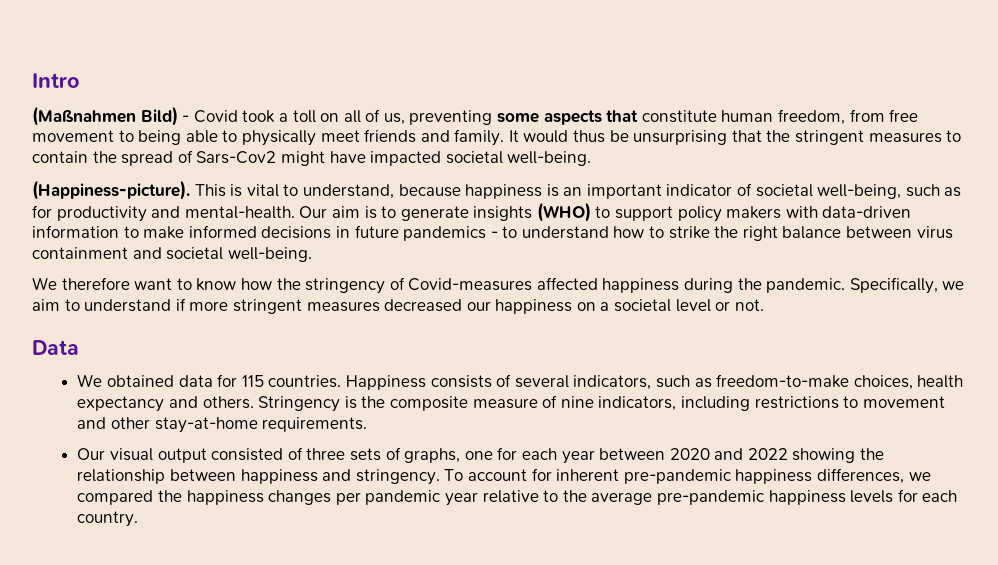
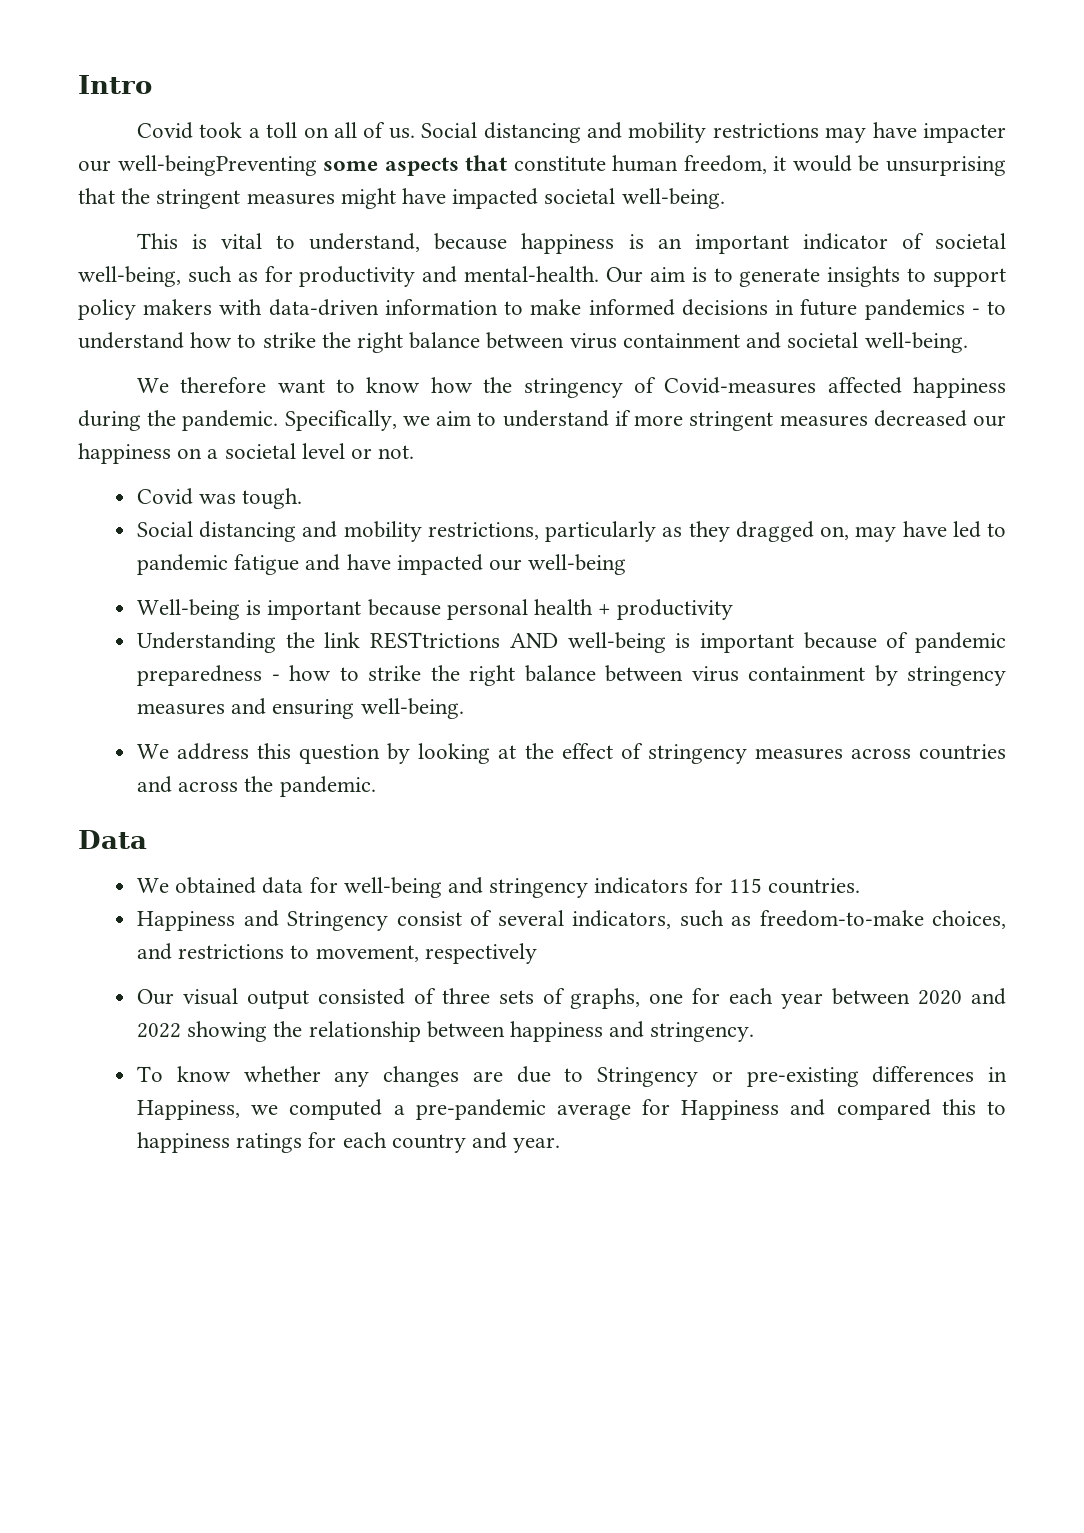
- (Maßnahmen Bild) - Covid took a toll on all of us, preventing some aspects that constitute human freedom, from free movement to being able to physically meet friends and family. It would thus be unsurprising that the stringent measures to contain the spread of Sars-Cov2 might have impacted societal well-being.
+ Covid took a toll on all of us. Social distancing and mobility restrictions may have impacter our well-beingPreventing some aspects that constitute human freedom, it would be unsurprising that the stringent measures might have impacted societal well-being.
- (Happiness-picture).
- Our aim is to generate insights (WHO) to support policy makers with data-driven information to make informed decisions in future pandemics - to understand how to strike the right balance between virus containment and societal well-being.
+ Our aim is to generate insights to support policy makers with data-driven information to make informed decisions in future pandemics - to understand how to strike the right balance between virus containment and societal well-being.
+ Covid was tough.
+ Social distancing and mobility restrictions, particularly as they dragged on, may have led to pandemic fatigue and have impacted our well-being
+ Well-being is important because personal health + productivity
+ Understanding the link RESTtrictions AND well-being is important because of pandemic preparedness - how to strike the right balance between virus containment by stringency measures and ensuring well-being.
+ We address this question by looking at the effect of stringency measures across countries and across the pandemic.
- We obtained data for 115 countries. Happiness consists of several indicators, such as freedom-to-make choices, health expectancy and others. Stringency is the composite measure of nine indicators, including restrictions to movement and other stay-at-home requirements.
+ We obtained data for well-being and stringency indicators for 115 countries.
+ Happiness and Stringency consist of several indicators, such as freedom-to-make choices, and restrictions to movement, respectively
- Our visual output consisted of three sets of graphs, one for each year between 2020 and 2022 showing the relationship between happiness and stringency. To account for inherent pre-pandemic happiness differences, we compared the happiness changes per pandemic year relative to the average pre-pandemic happiness levels for each country.
+ Our visual output consisted of three sets of graphs, one for each year between 2020 and 2022 showing the relationship between happiness and stringency.
+ To know whether any changes are due to Stringency or pre-existing differences in Happiness, we computed a pre-pandemic average for Happiness and compared this to happiness ratings for each country and year.

